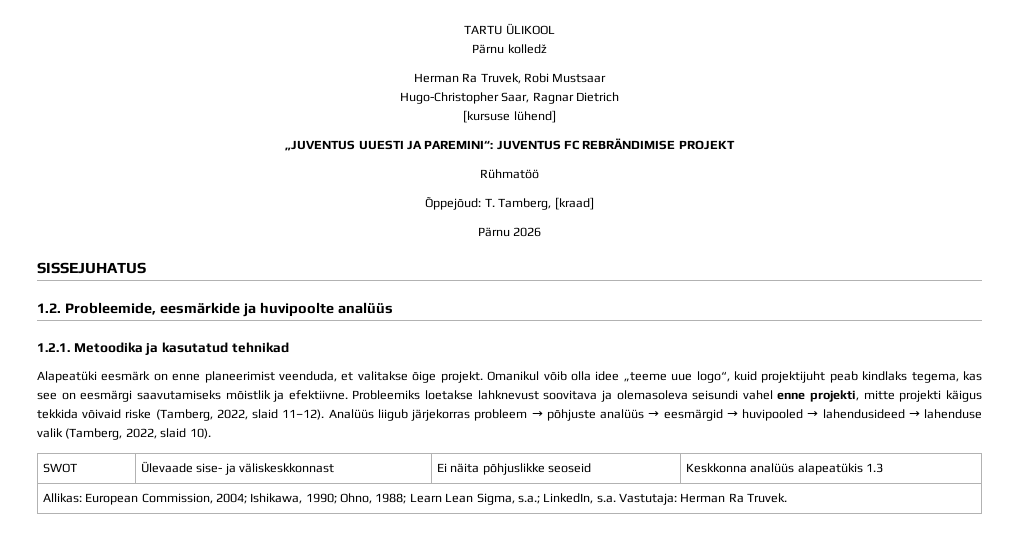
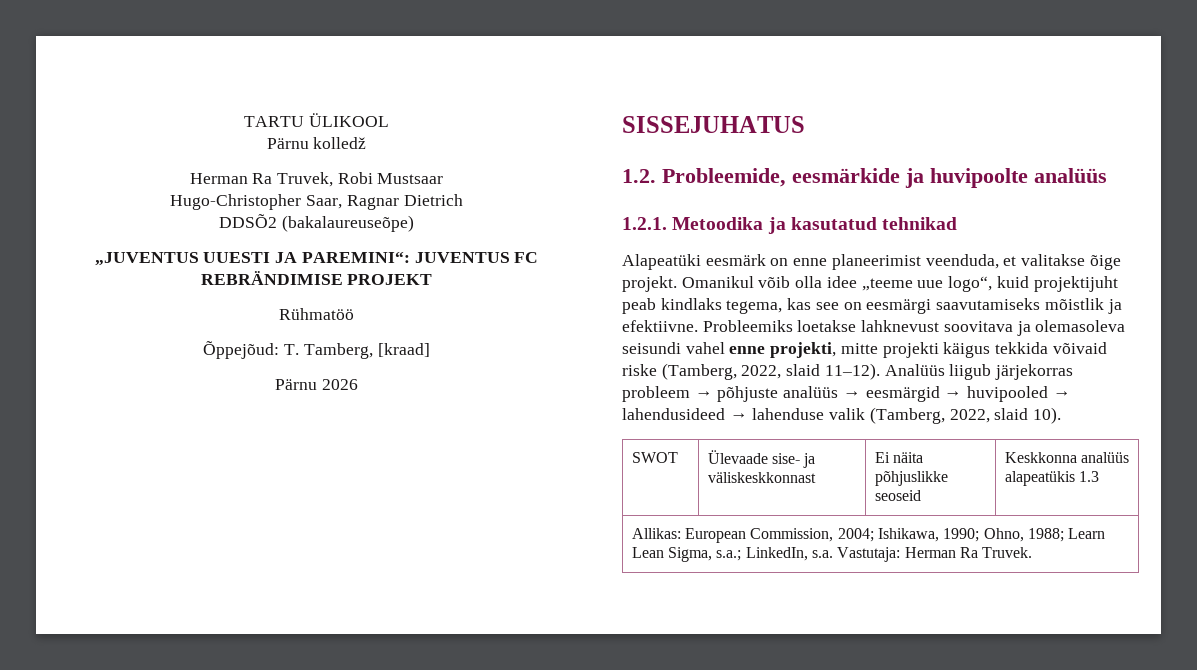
- [kursuse lühend]
+ DDSÕ2 (bakalaureuseõpe)

